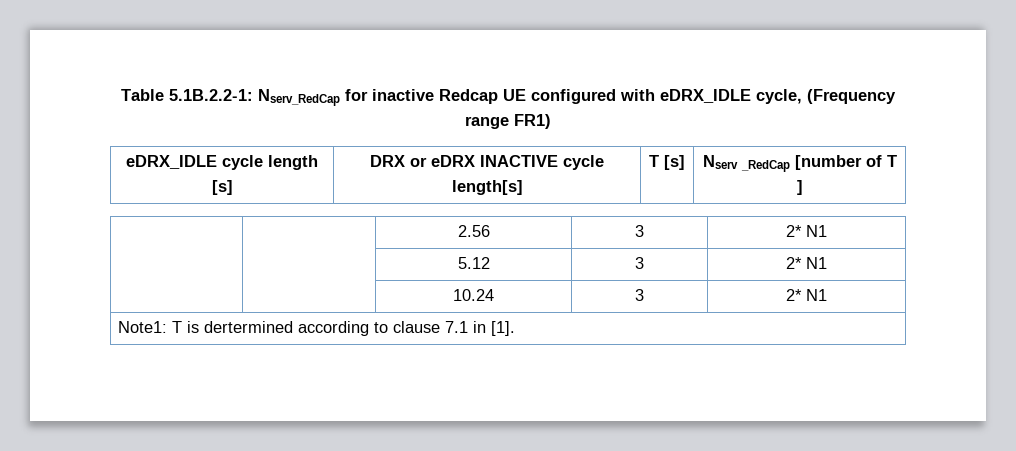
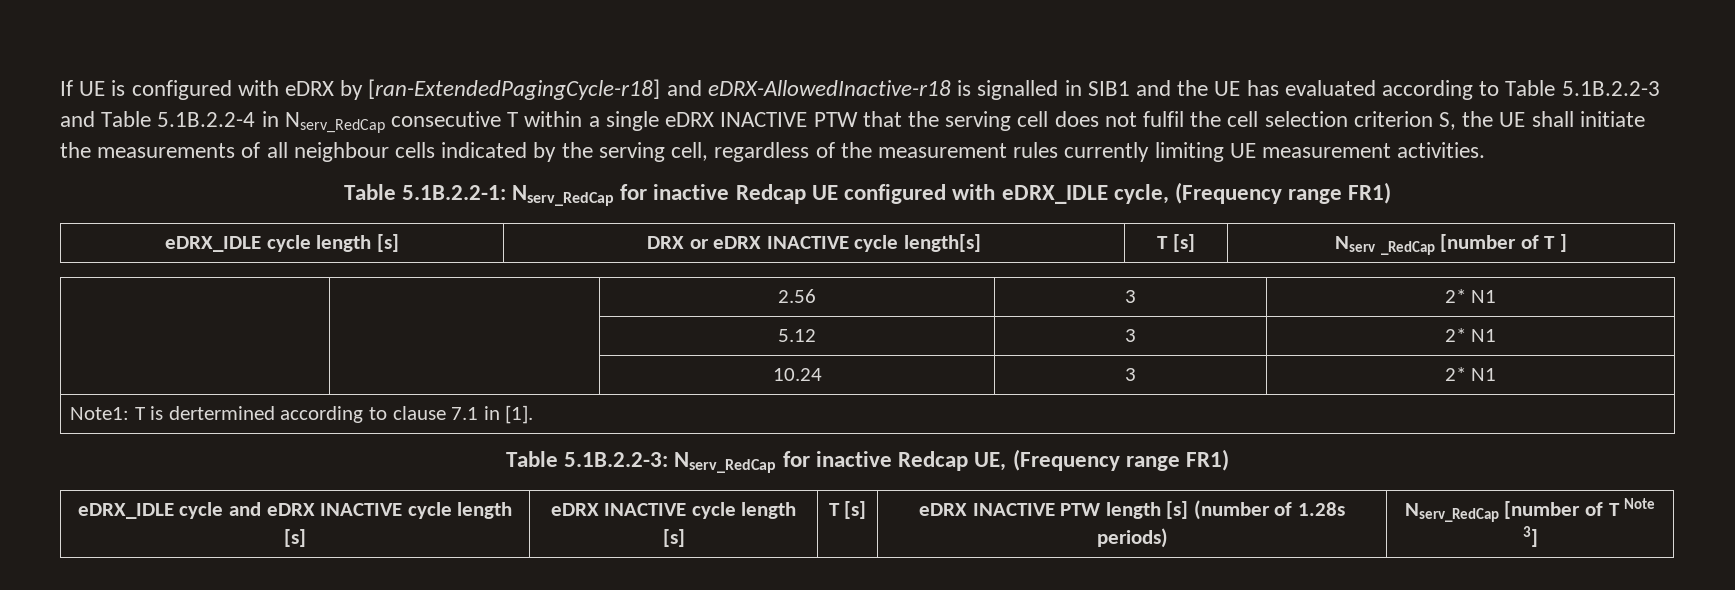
+ If UE is configured with eDRX by [ran-ExtendedPagingCycle-r18] and eDRX-AllowedInactive-r18 is signalled in SIB1 and the UE has evaluated according to Table 5.1B.2.2-3 and Table 5.1B.2.2-4 in Nserv_RedCap consecutive T within a single eDRX INACTIVE PTW that the serving cell does not fulfil the cell selection criterion S, the UE shall initiate the measurements of all neighbour cells indicated by the serving cell, regardless of the measurement rules currently limiting UE measurement activities.
+ Table 5.1B.2.2-3: Nserv_RedCap for inactive Redcap UE, (Frequency range FR1)
+ eDRX_IDLE cycle and eDRX INACTIVE cycle length [s] | eDRX INACTIVE cycle length [s] | T [s] | eDRX INACTIVE PTW length [s] (number of 1.28s periods) | Nserv_RedCap [number of T Note 3]

